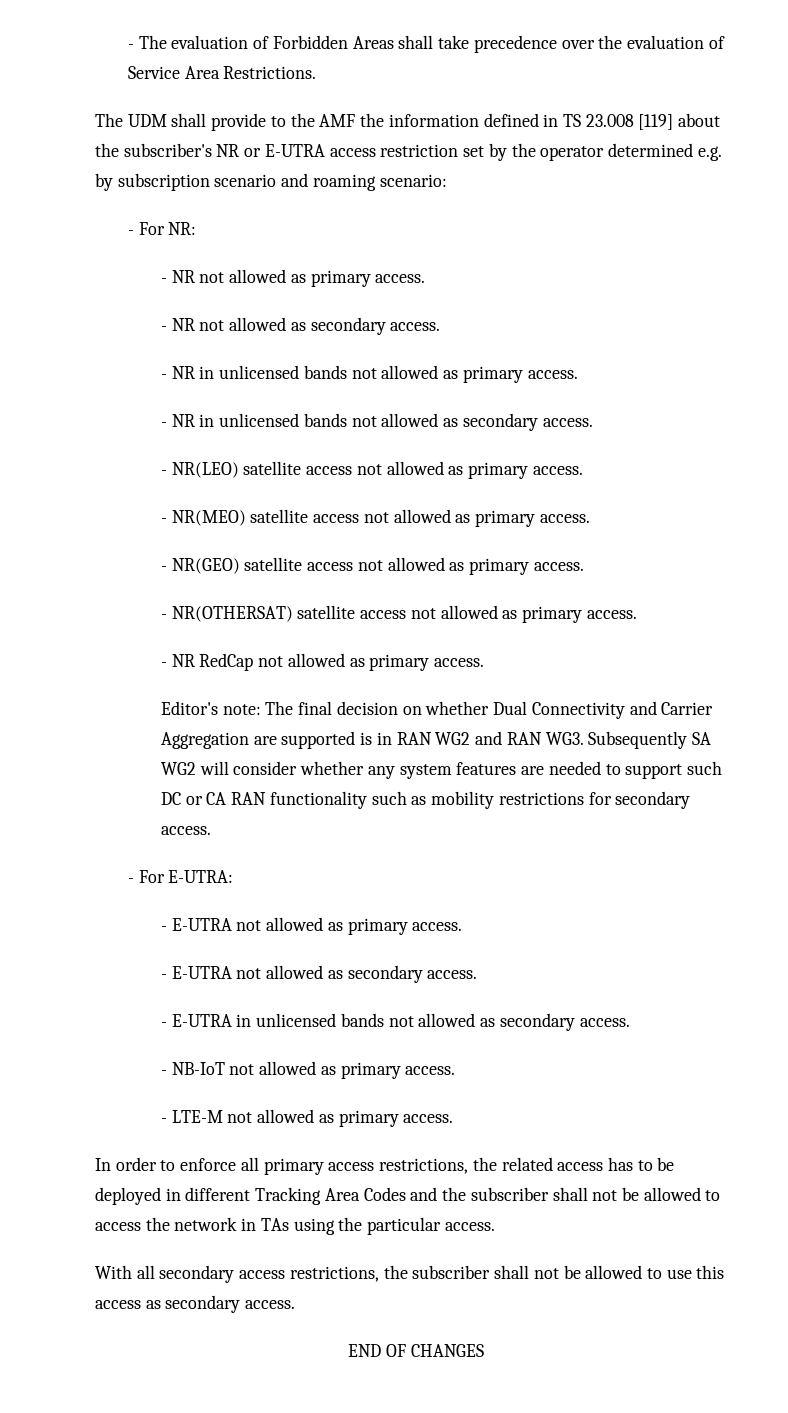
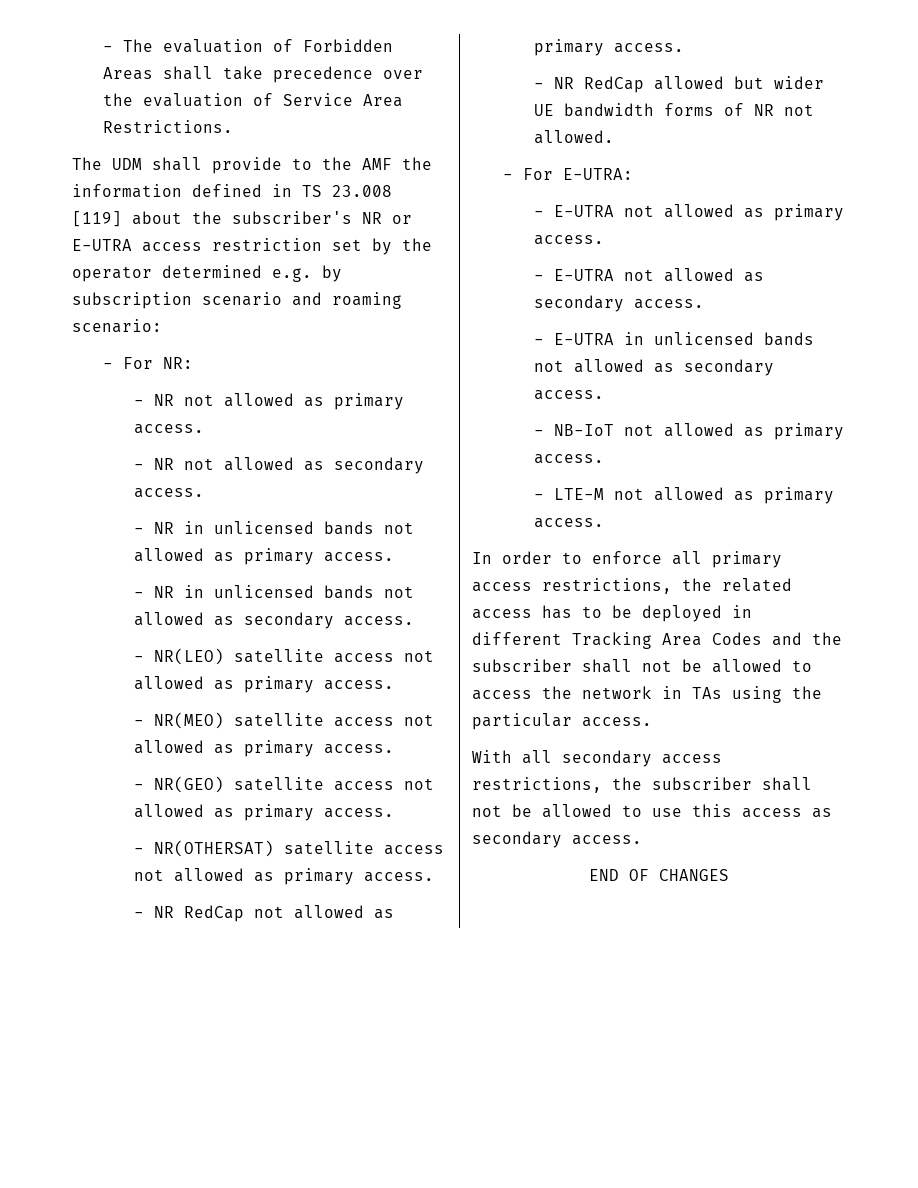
- Editor's note: The final decision on whether Dual Connectivity and Carrier Aggregation are supported is in RAN WG2 and RAN WG3. Subsequently SA WG2 will consider whether any system features are needed to support such DC or CA RAN functionality such as mobility restrictions for secondary access.
+ - NR RedCap allowed but wider UE bandwidth forms of NR not allowed.

